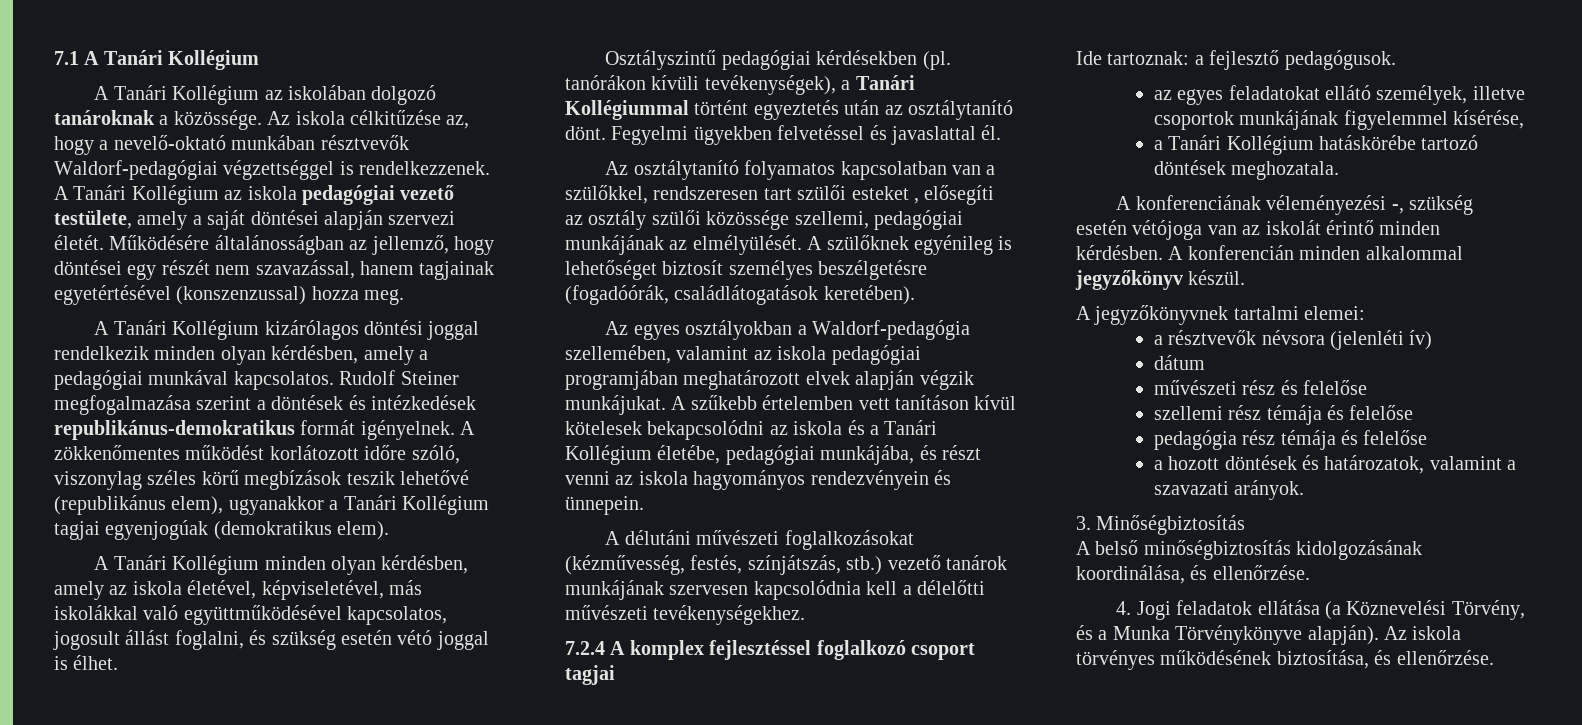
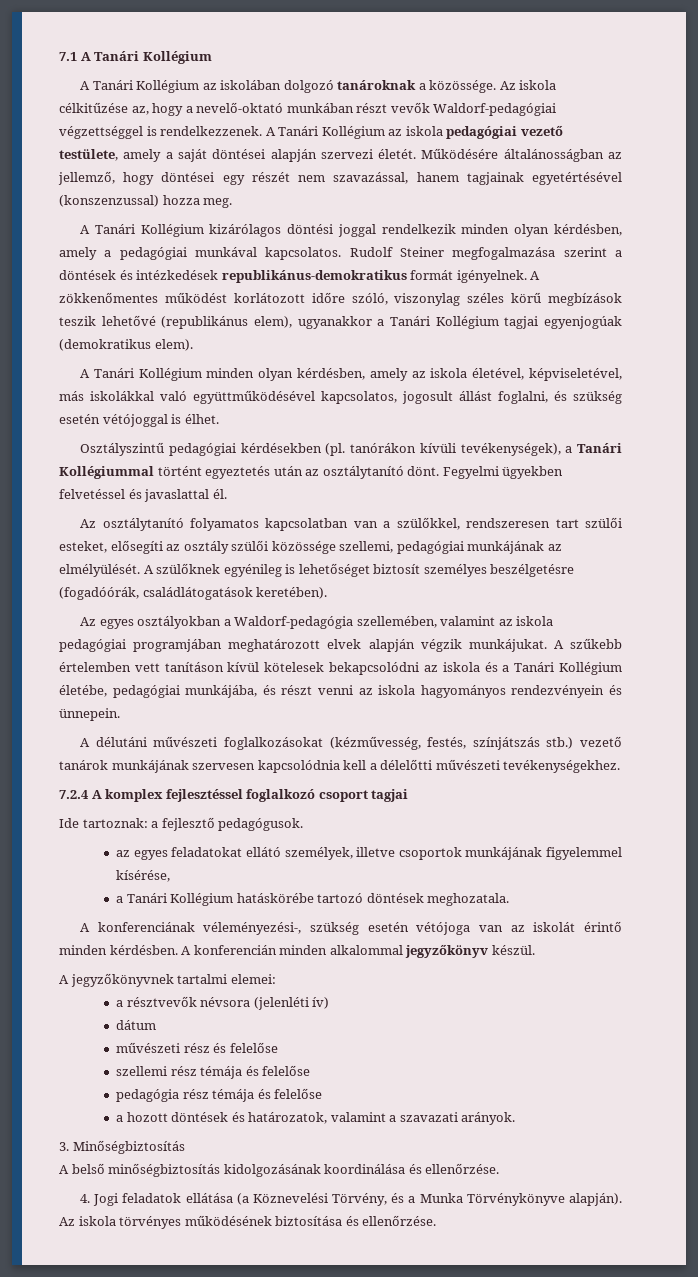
- Az iskola célkitűzése az, hogy a nevelő-oktató munkában résztvevők Waldorf-pedagógiai végzettséggel is rendelkezzenek.
+ Az iskola célkitűzése az, hogy a nevelő-oktató munkában részt vevők Waldorf-pedagógiai végzettséggel is rendelkezzenek.
- A Tanári Kollégium minden olyan kérdésben, amely az iskola életével, képviseletével, más iskolákkal való együttműködésével kapcsolatos, jogosult állást foglalni, és szükség esetén vétó joggal is élhet.
+ A Tanári Kollégium minden olyan kérdésben, amely az iskola életével, képviseletével, más iskolákkal való együttműködésével kapcsolatos, jogosult állást foglalni, és szükség esetén vétójoggal is élhet.
- Az osztálytanító folyamatos kapcsolatban van a szülőkkel, rendszeresen tart szülői esteket , elősegíti az osztály szülői közössége szellemi, pedagógiai munkájának az elmélyülését.
+ Az osztálytanító folyamatos kapcsolatban van a szülőkkel, rendszeresen tart szülői esteket, elősegíti az osztály szülői közössége szellemi, pedagógiai munkájának az elmélyülését.
- A délutáni művészeti foglalkozásokat (kézművesség, festés, színjátszás, stb.) vezető tanárok munkájának szervesen kapcsolódnia kell a délelőtti művészeti tevékenységekhez.
+ A délutáni művészeti foglalkozásokat (kézművesség, festés, színjátszás stb.) vezető tanárok munkájának szervesen kapcsolódnia kell a délelőtti művészeti tevékenységekhez.
- A konferenciának véleményezési -, szükség esetén vétójoga van az iskolát érintő minden kérdésben.
+ A konferenciának véleményezési-, szükség esetén vétójoga van az iskolát érintő minden kérdésben.
- A belső minőségbiztosítás kidolgozásának koordinálása, és ellenőrzése.
+ A belső minőségbiztosítás kidolgozásának koordinálása és ellenőrzése.
- Az iskola törvényes működésének biztosítása, és ellenőrzése.
+ Az iskola törvényes működésének biztosítása és ellenőrzése.

